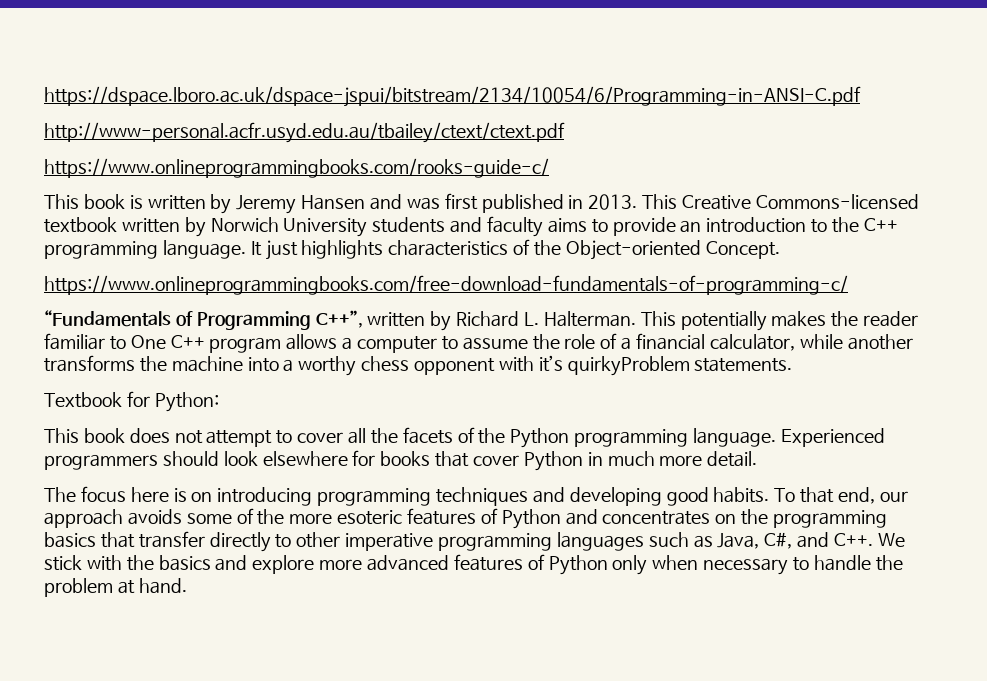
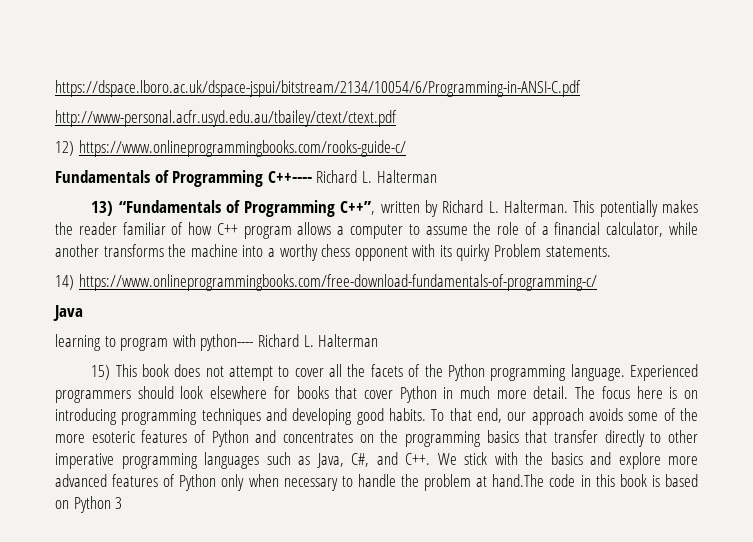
- https://www.onlineprogrammingbooks.com/rooks-guide-c/
+ 12) https://www.onlineprogrammingbooks.com/rooks-guide-c/
- This book is written by Jeremy Hansen and was first published in 2013. This Creative Commons-licensed textbook written by Norwich University students and faculty aims to provide an introduction to the C++ programming language. It just highlights characteristics of the Object-oriented Concept.
- https://www.onlineprogrammingbooks.com/free-download-fundamentals-of-programming-c/
- “Fundamentals of Programming C++”, written by Richard L. Halterman.
+ Fundamentals of Programming C++---- Richard L. Halterman
+ 13) “Fundamentals of Programming C++”, written by Richard L. Halterman.
- This potentially makes the reader familiar to One C++ program allows a computer to assume the role of a financial calculator, while another transforms the machine into a worthy chess opponent with it’s quirkyProblem statements.
- Textbook for Python:
- This book does not attempt to cover all the facets of the Python programming language.
+ This potentially makes the reader familiar of how C++ program allows a computer to assume the role of a financial calculator, while another transforms the machine into a worthy chess opponent with its quirky Problem statements.
+ 14) https://www.onlineprogrammingbooks.com/free-download-fundamentals-of-programming-c/
+ Java
+ learning to program with python---- Richard L. Halterman
+ 15) This book does not attempt to cover all the facets of the Python programming language.
- Experienced programmers should look elsewhere for books that cover Python in much more detail.
- The focus here is on introducing programming techniques and developing good habits.
+ Experienced programmers should look elsewhere for books that cover Python in much more detail. The focus here is on introducing programming techniques and developing good habits.
- To that end, our approach avoids some of the more esoteric features of Python and concentrates on the programming basics that transfer directly to other imperative programming languages such as Java, C#, and C++. We stick with the basics and explore more advanced features of Python only when necessary to handle the problem at hand.
+ To that end, our approach avoids some of the more esoteric features of Python and concentrates on the programming basics that transfer directly to other imperative programming languages such as Java, C#, and C++. We stick with the basics and explore more advanced features of Python only when necessary to handle the problem at hand.The code in this book is based on Python 3

